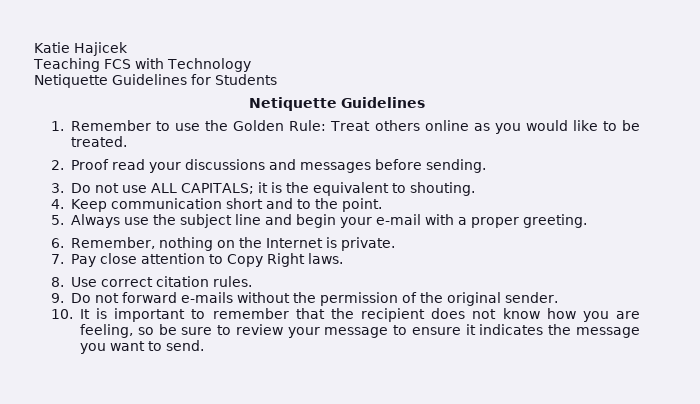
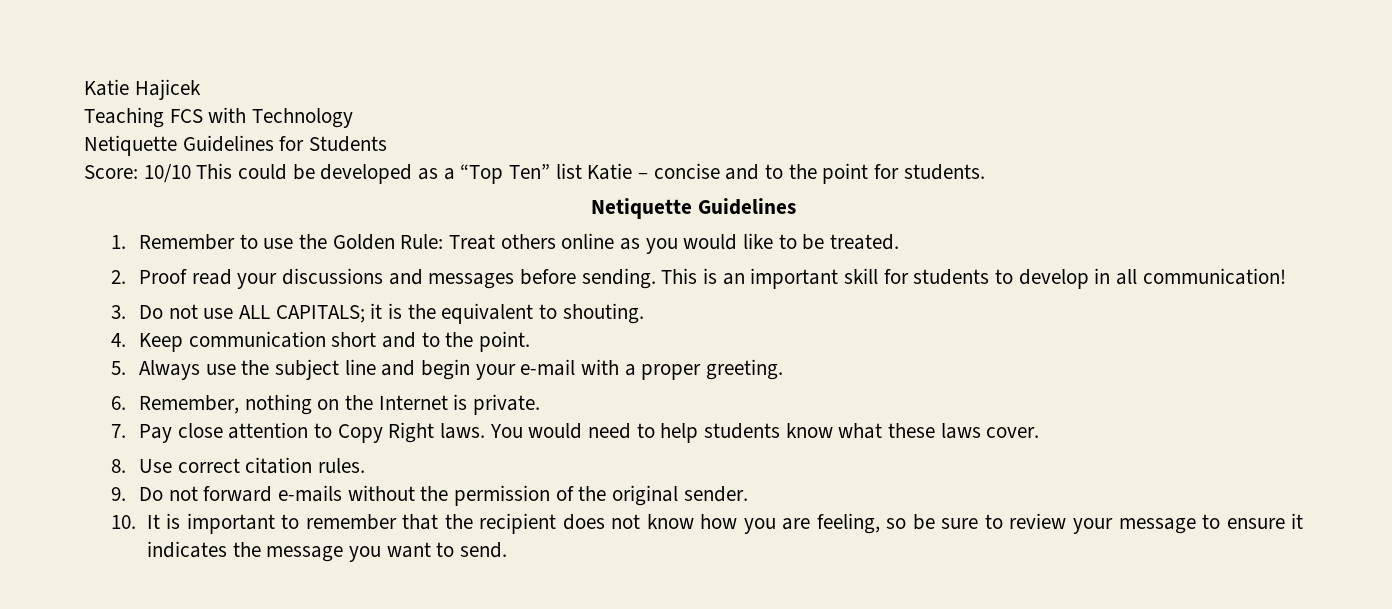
+ Score: 10/10 This could be developed as a “Top Ten” list Katie – concise and to the point for students.
+ This is an important skill for students to develop in all communication!
+ You would need to help students know what these laws cover.

